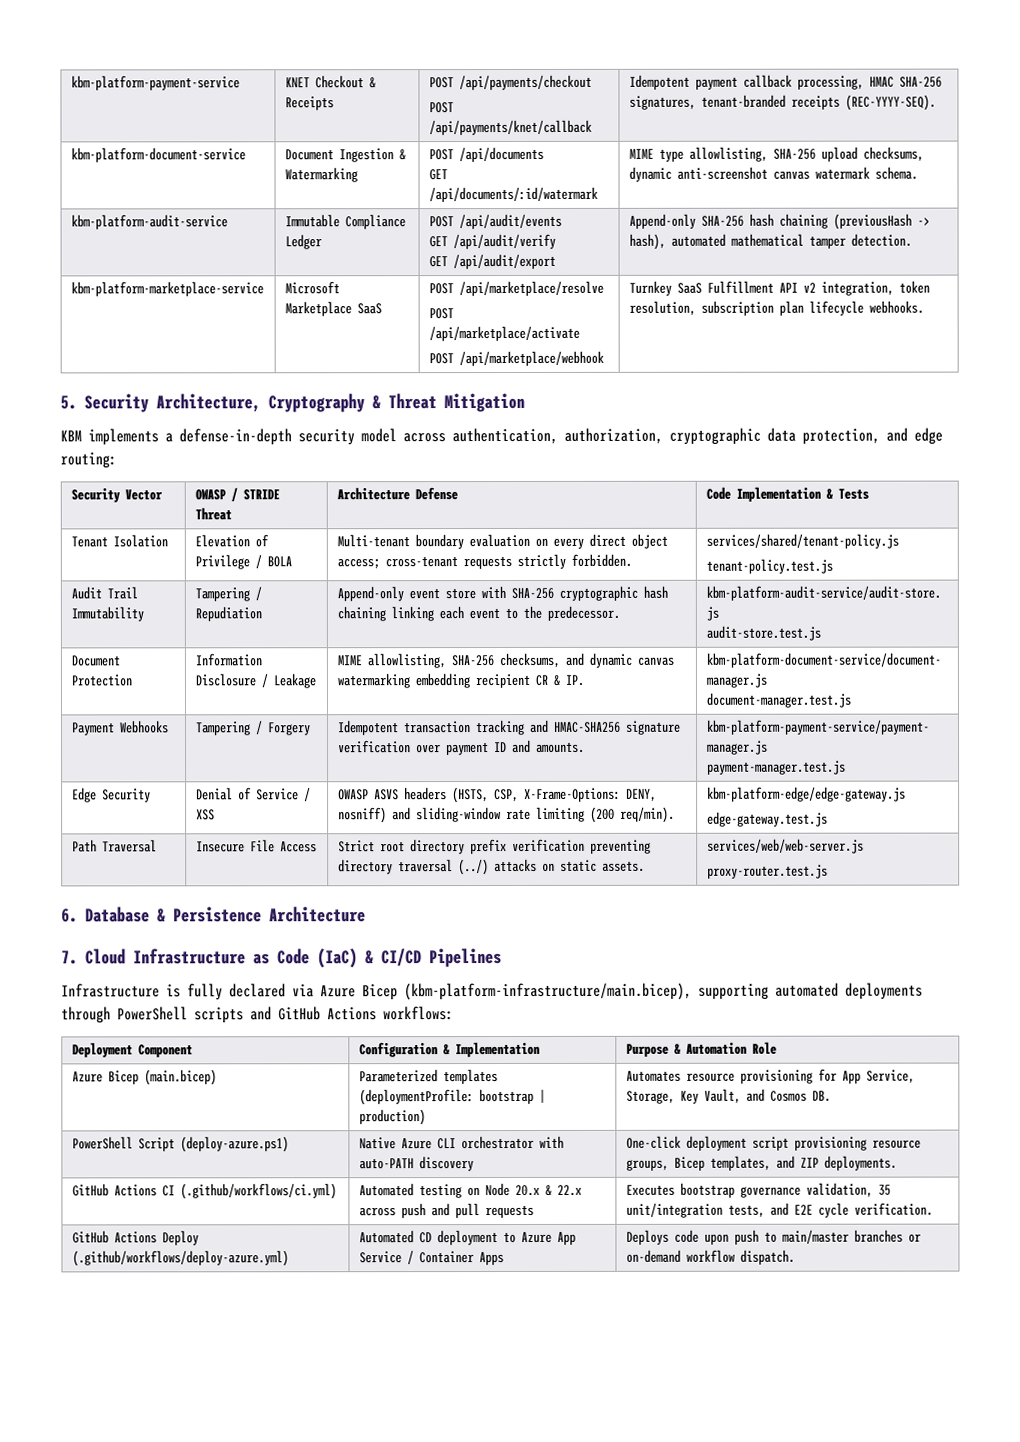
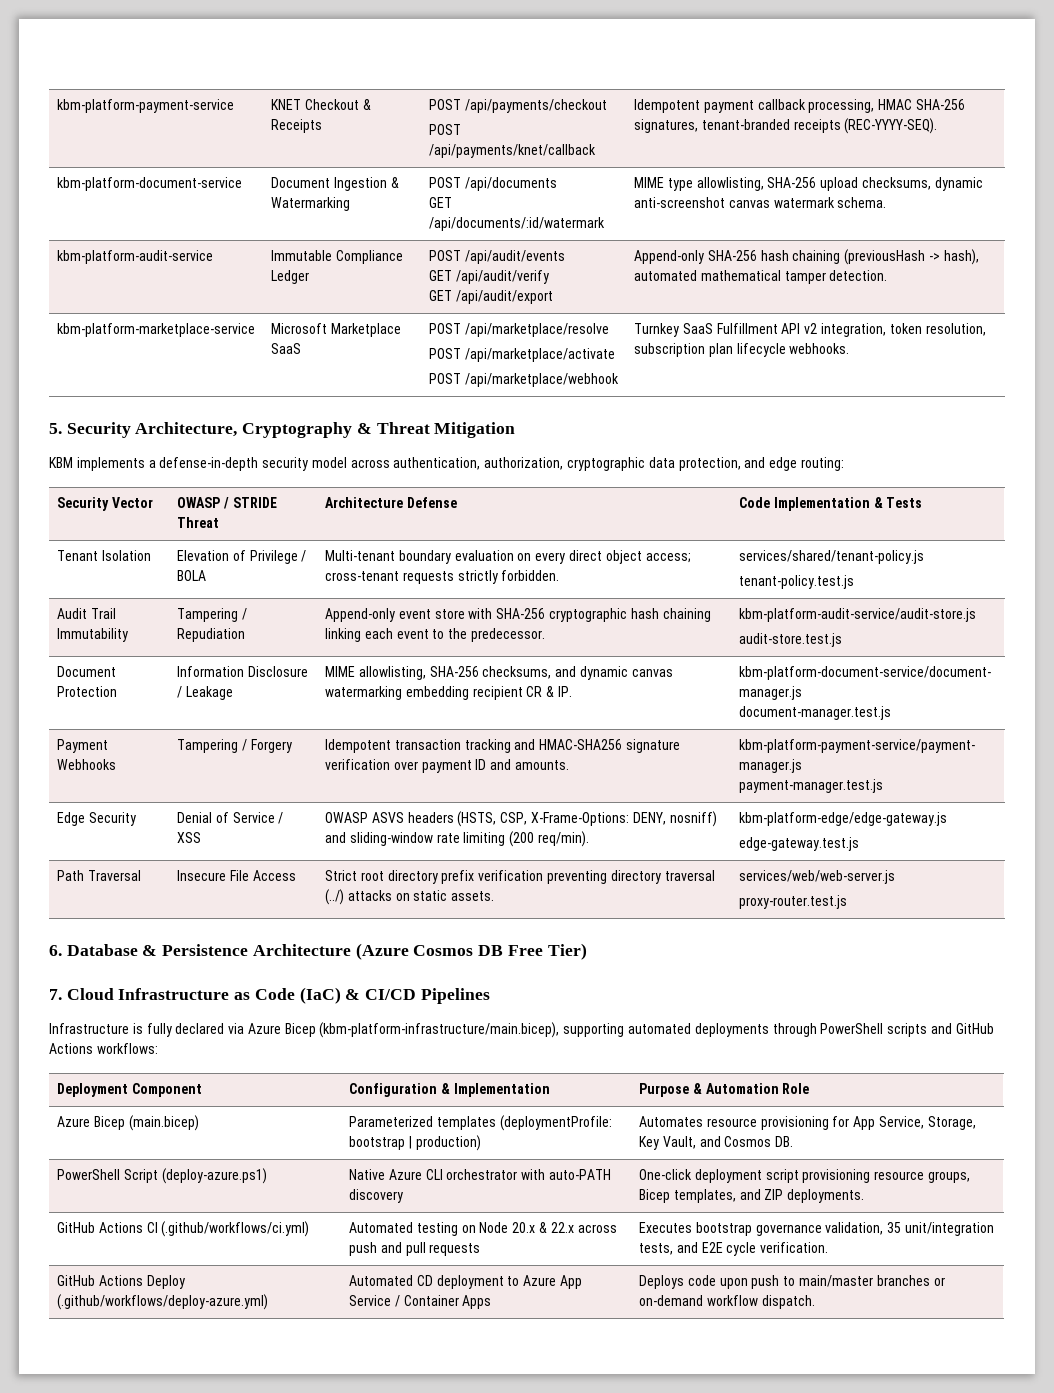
- 6. Database & Persistence Architecture
+ 6. Database & Persistence Architecture (Azure Cosmos DB Free Tier)

